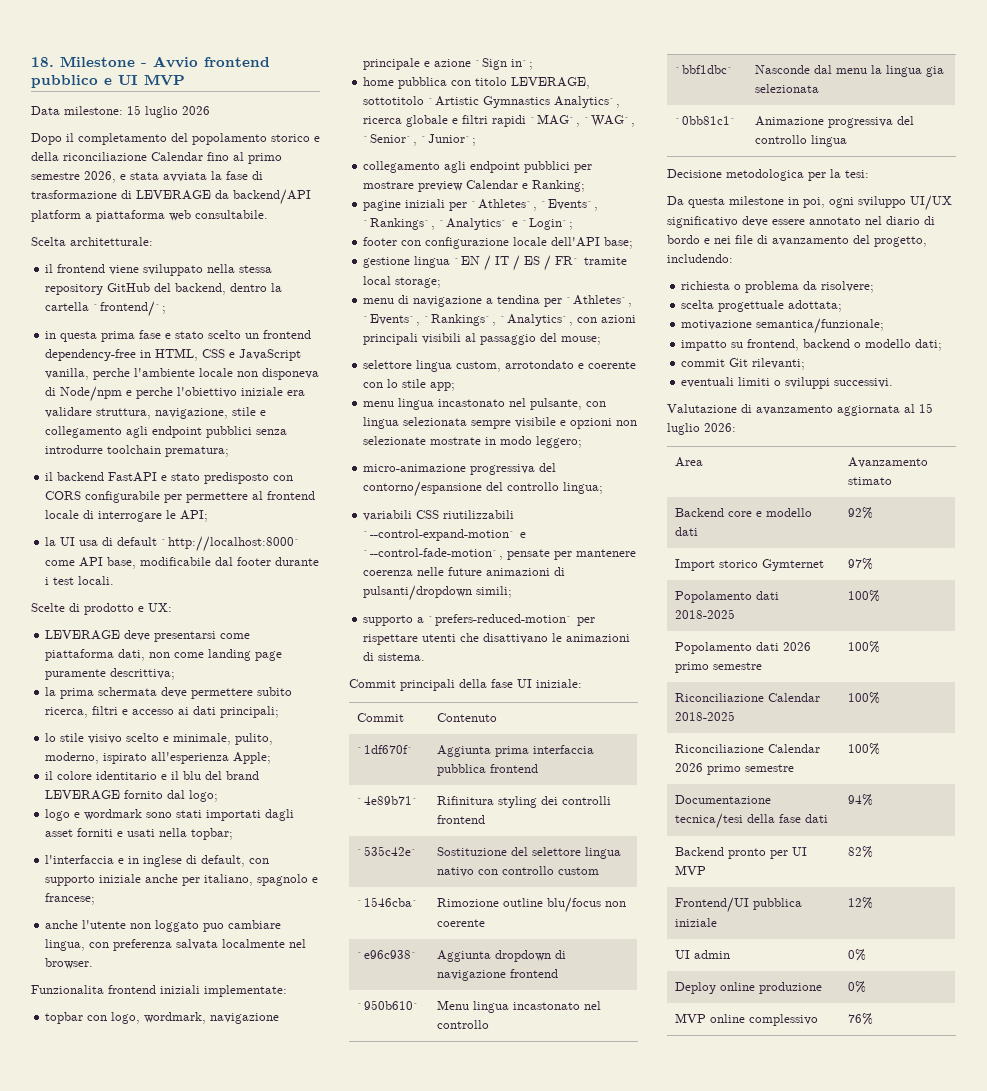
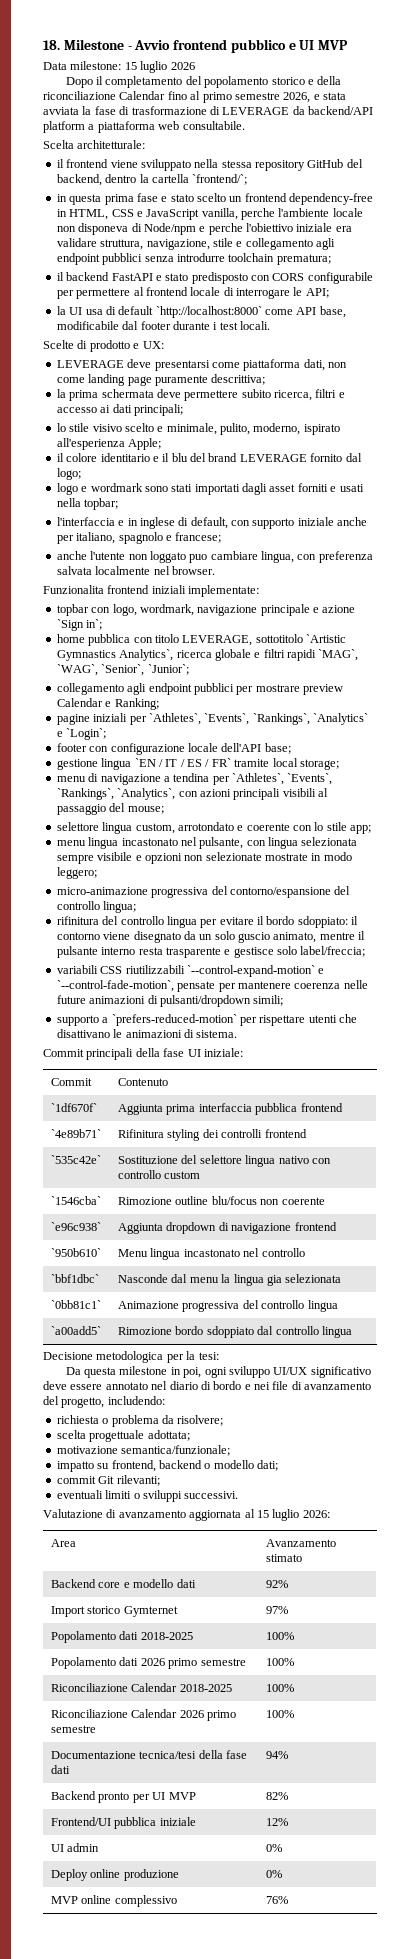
+ rifinitura del controllo lingua per evitare il bordo sdoppiato: il contorno viene disegnato da un solo guscio animato, mentre il pulsante interno resta trasparente e gestisce solo label/freccia;
+ `a00add5` | Rimozione bordo sdoppiato dal controllo lingua

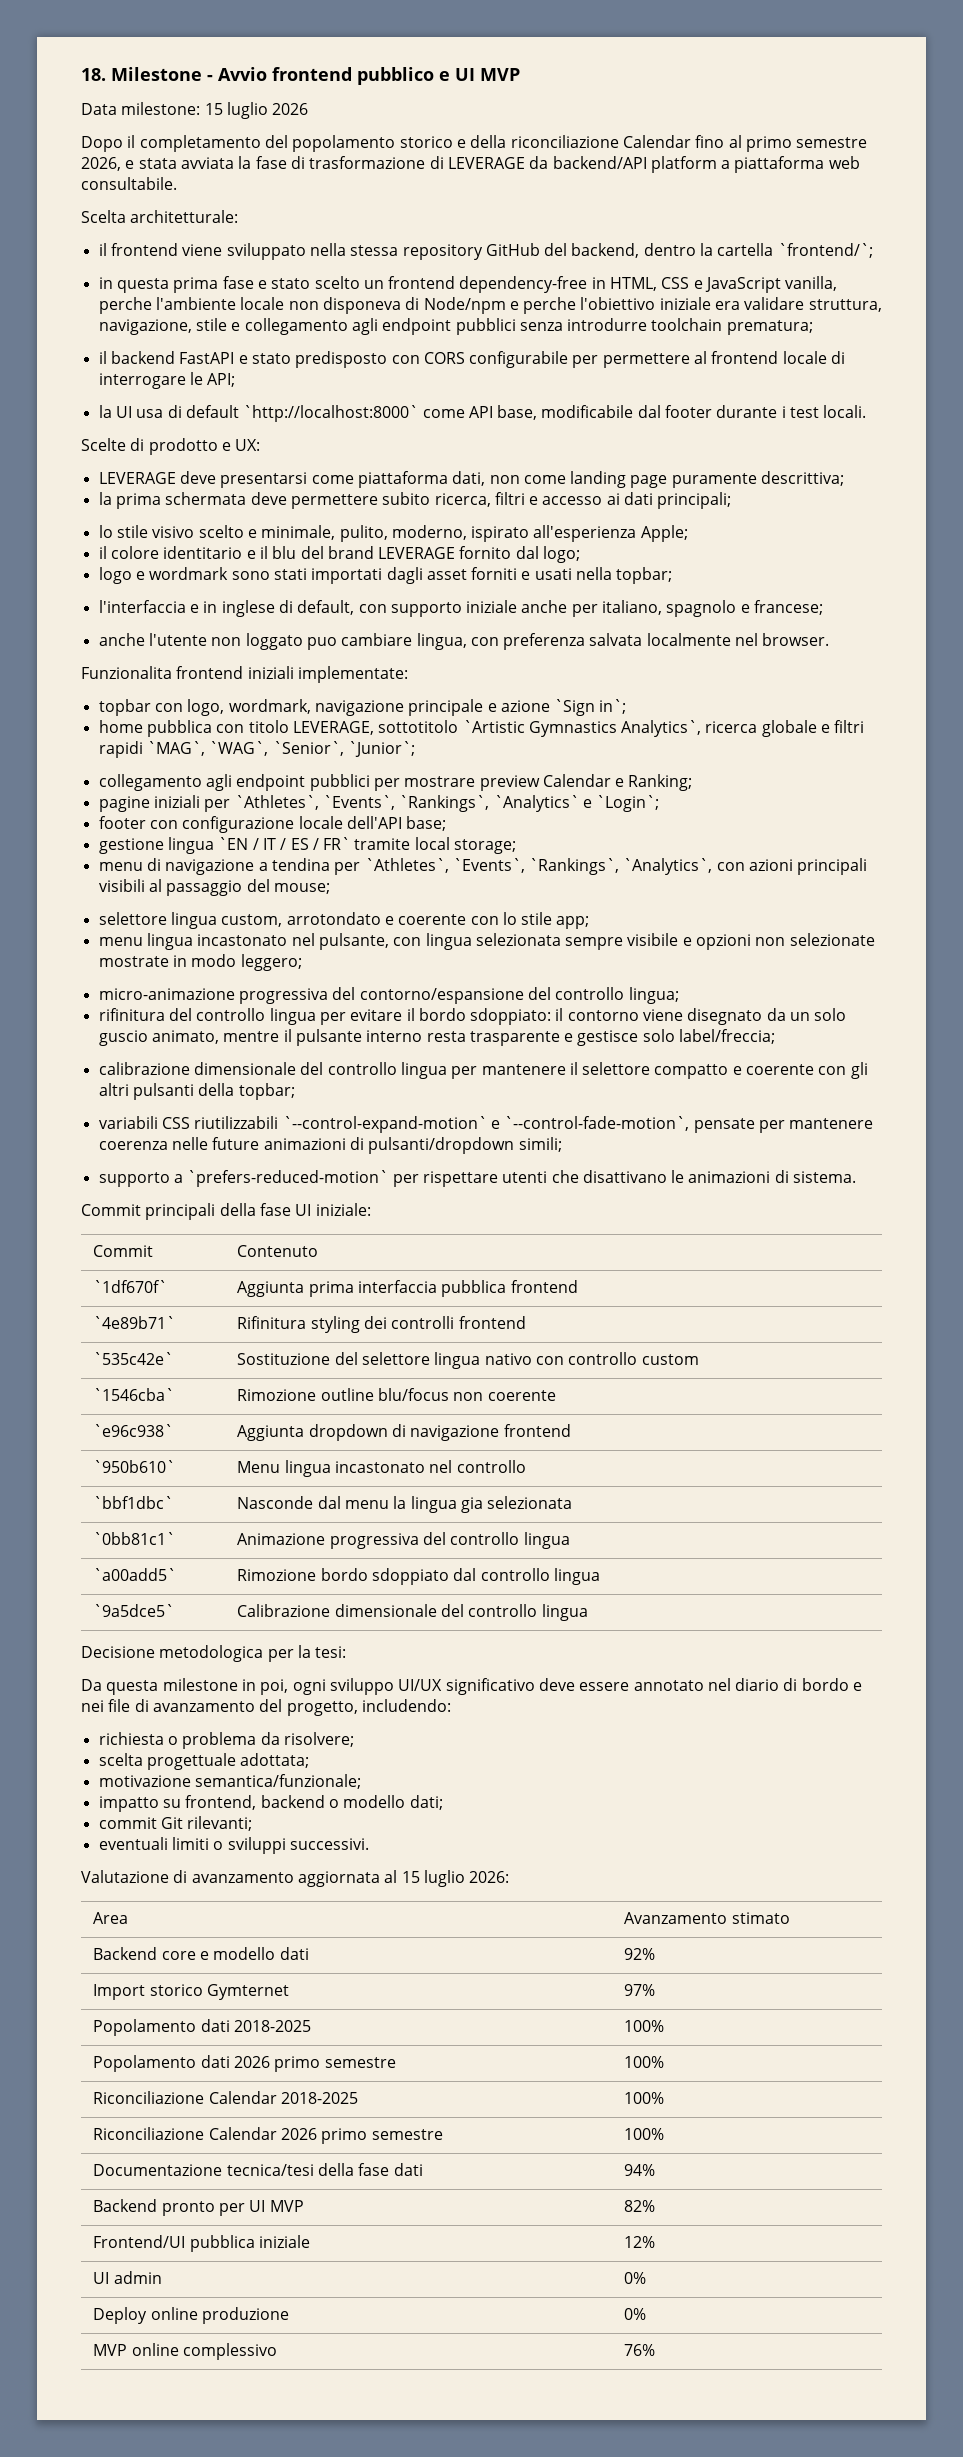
+ calibrazione dimensionale del controllo lingua per mantenere il selettore compatto e coerente con gli altri pulsanti della topbar;
+ `9a5dce5` | Calibrazione dimensionale del controllo lingua

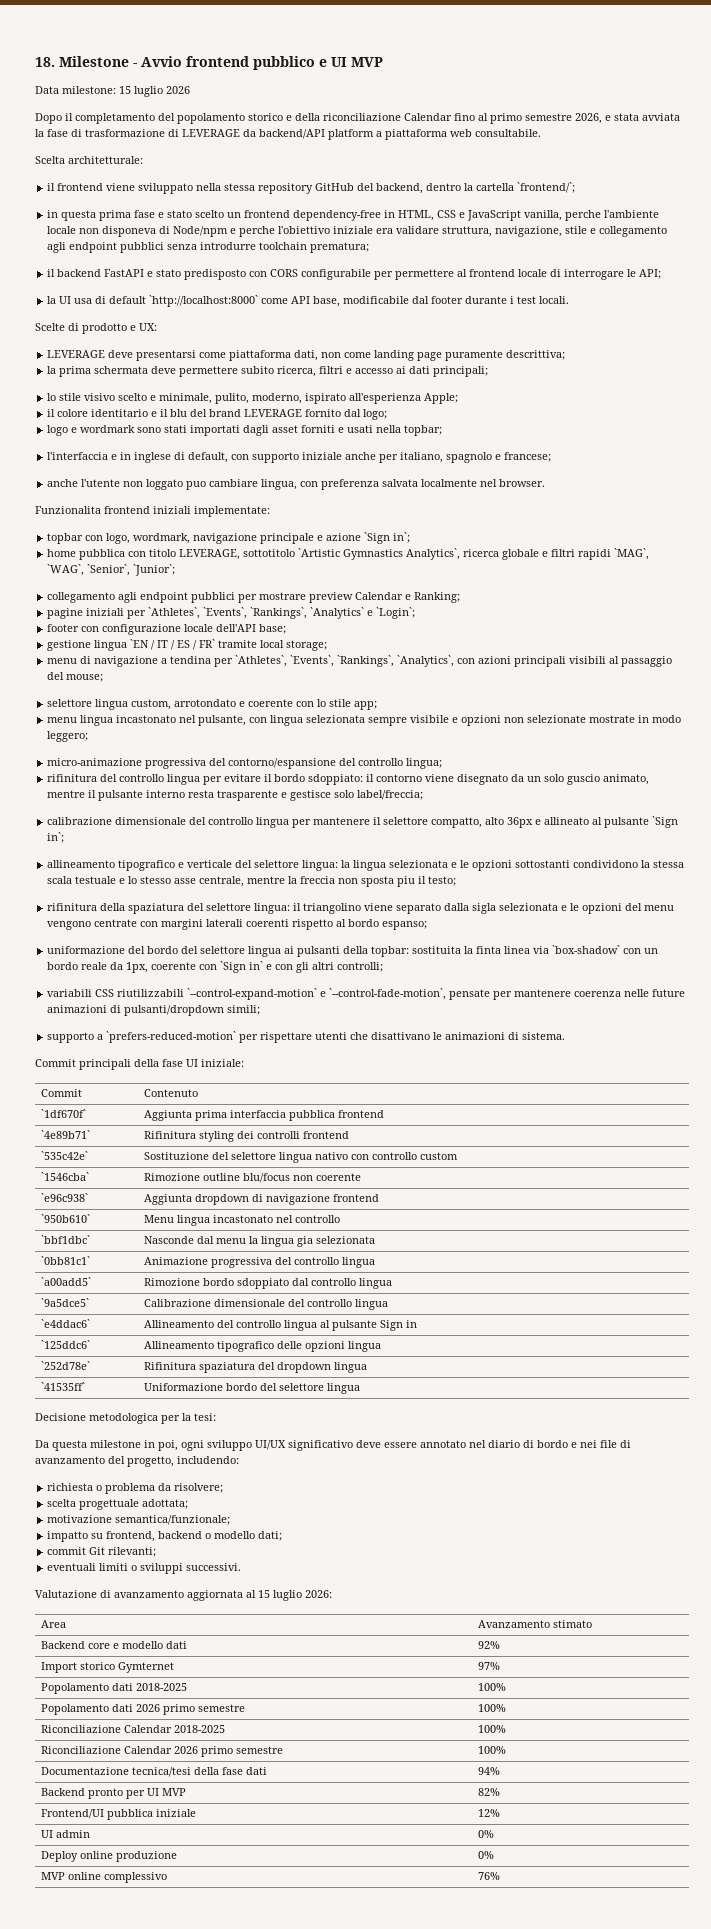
- calibrazione dimensionale del controllo lingua per mantenere il selettore compatto e coerente con gli altri pulsanti della topbar;
+ calibrazione dimensionale del controllo lingua per mantenere il selettore compatto, alto 36px e allineato al pulsante `Sign in`;
+ allineamento tipografico e verticale del selettore lingua: la lingua selezionata e le opzioni sottostanti condividono la stessa scala testuale e lo stesso asse centrale, mentre la freccia non sposta piu il testo;
+ rifinitura della spaziatura del selettore lingua: il triangolino viene separato dalla sigla selezionata e le opzioni del menu vengono centrate con margini laterali coerenti rispetto al bordo espanso;
+ uniformazione del bordo del selettore lingua ai pulsanti della topbar: sostituita la finta linea via `box-shadow` con un bordo reale da 1px, coerente con `Sign in` e con gli altri controlli;
+ `e4ddac6` | Allineamento del controllo lingua al pulsante Sign in
+ `125ddc6` | Allineamento tipografico delle opzioni lingua
+ `252d78e` | Rifinitura spaziatura del dropdown lingua
+ `41535ff` | Uniformazione bordo del selettore lingua

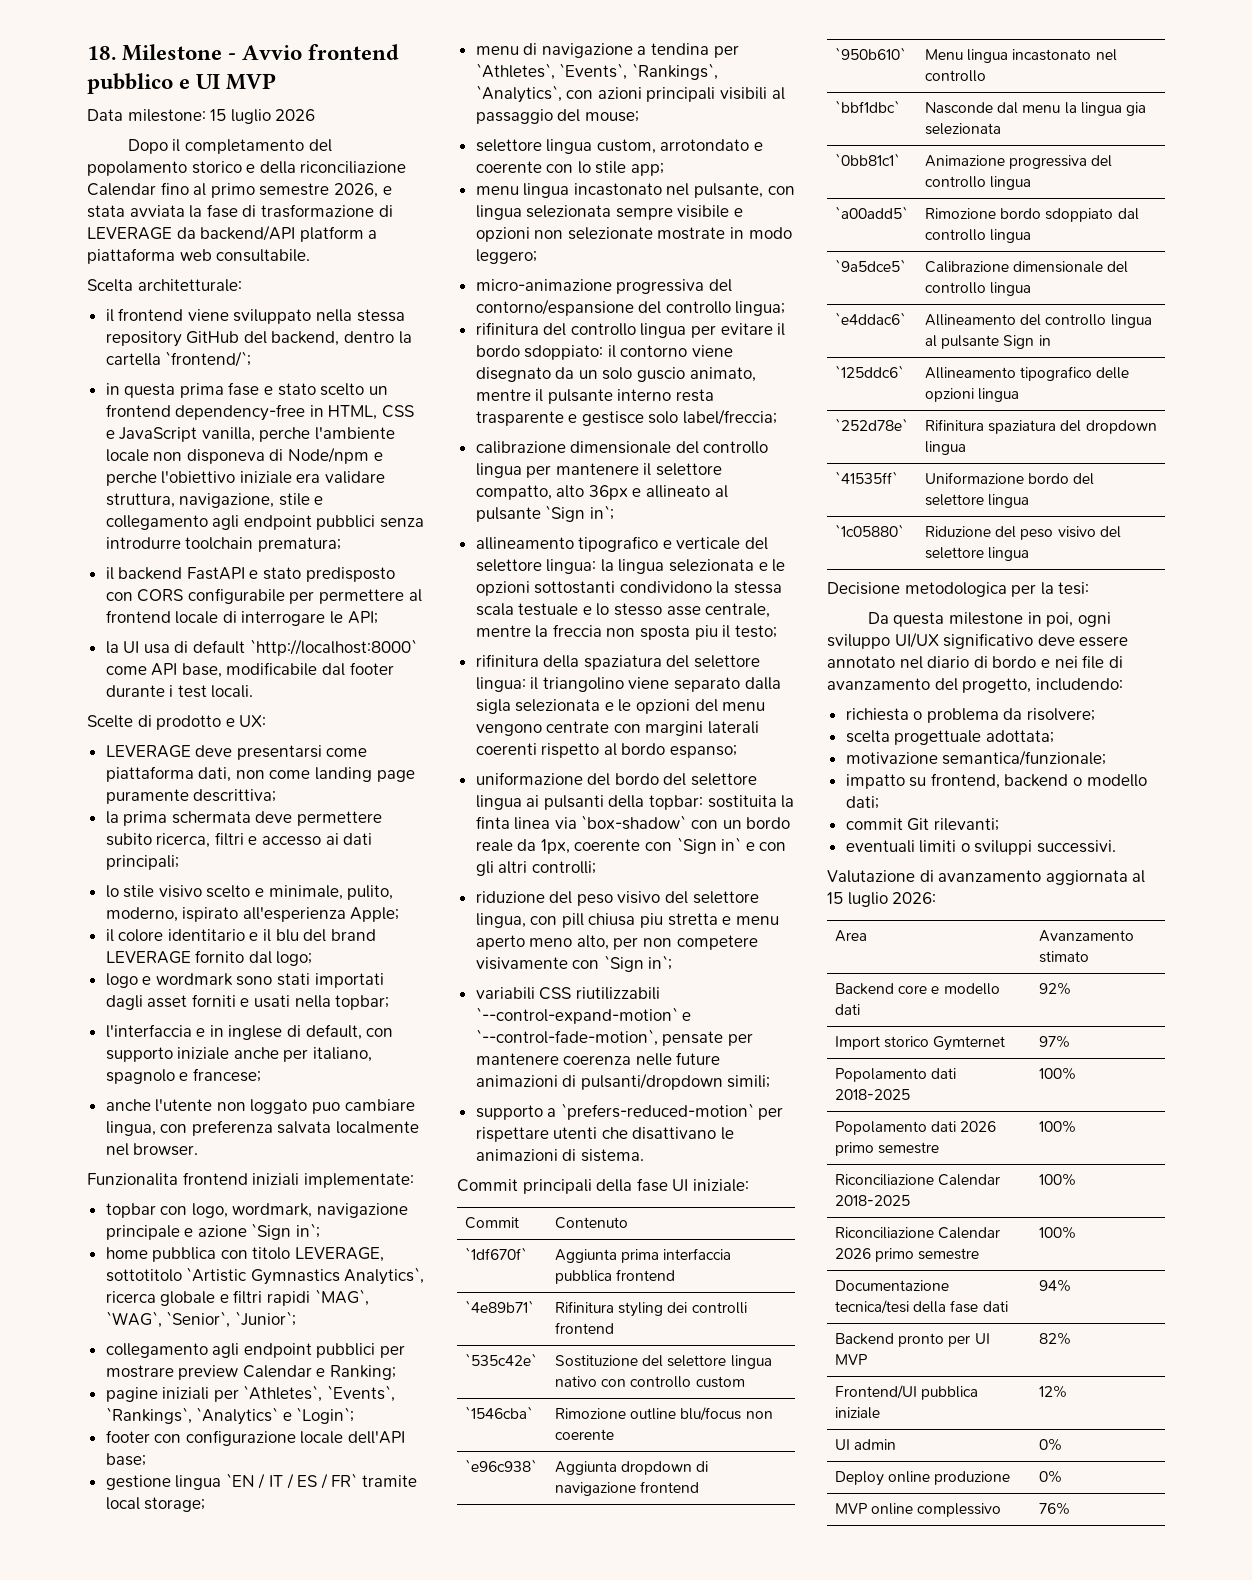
+ riduzione del peso visivo del selettore lingua, con pill chiusa piu stretta e menu aperto meno alto, per non competere visivamente con `Sign in`;
+ `1c05880` | Riduzione del peso visivo del selettore lingua

